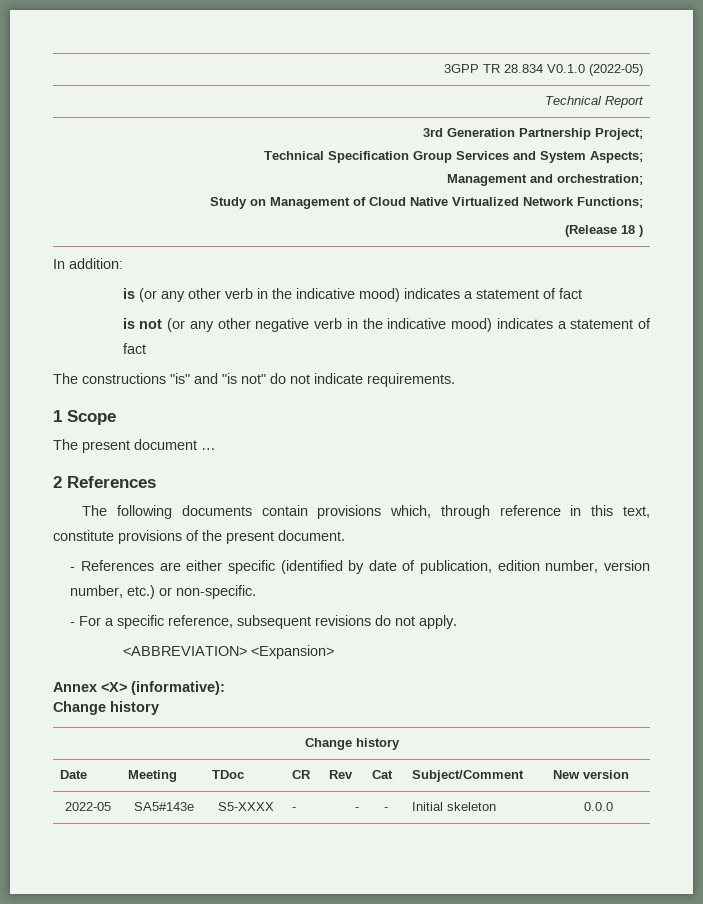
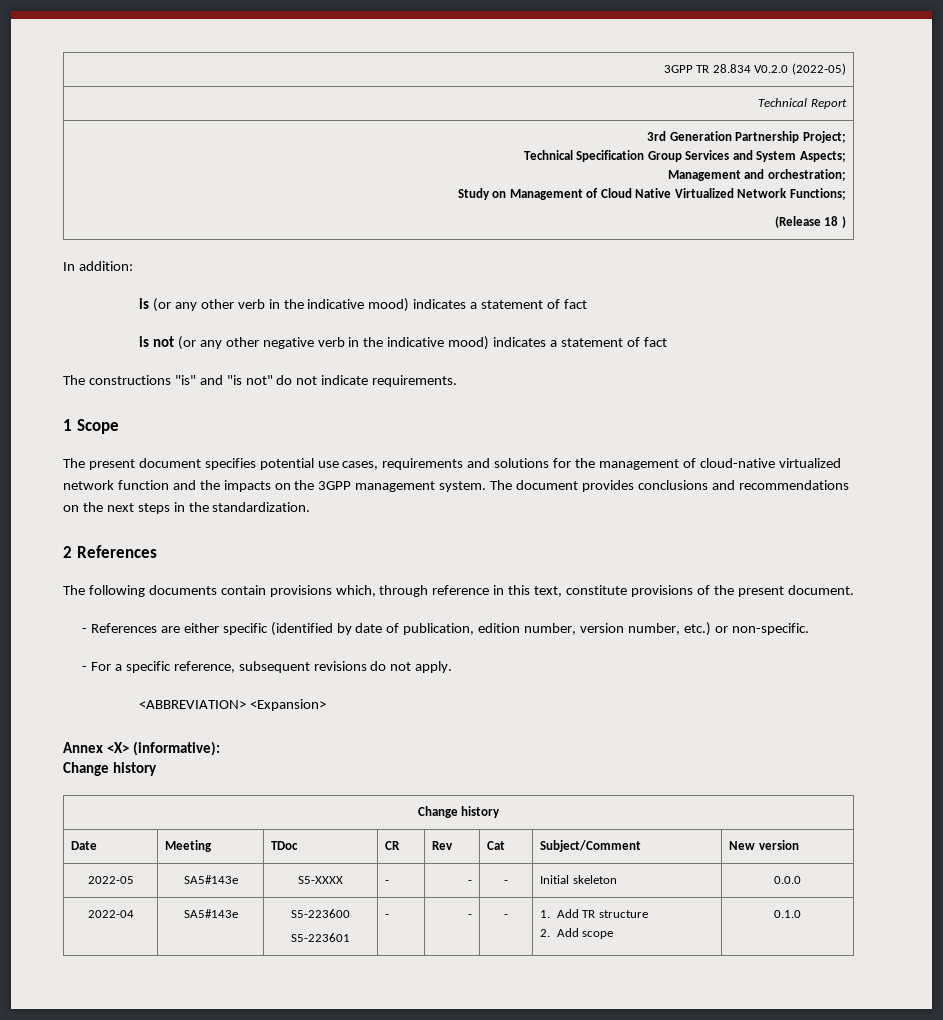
- 3GPP TR 28.834 V0.1.0 (2022-05)
+ 3GPP TR 28.834 V0.2.0 (2022-05)
- The present document …
+ The present document specifies potential use cases, requirements and solutions for the management of cloud-native virtualized network function and the impacts on the 3GPP management system. The document provides conclusions and recommendations on the next steps in the standardization.
+ 2022-04 | SA5#143e | S5-223600
+ S5-223601 | - | - | - | 1. Add TR structure
+ 2. Add scope | 0.1.0

